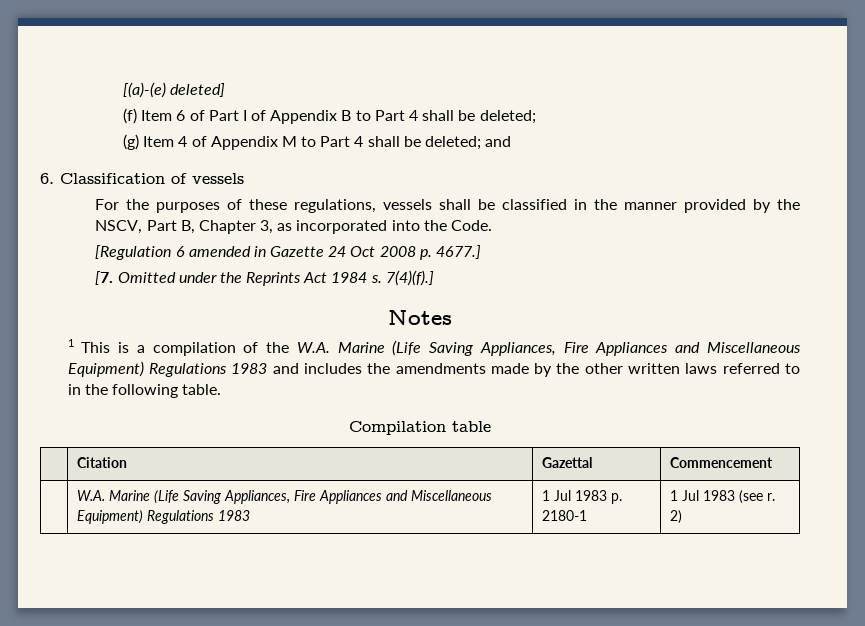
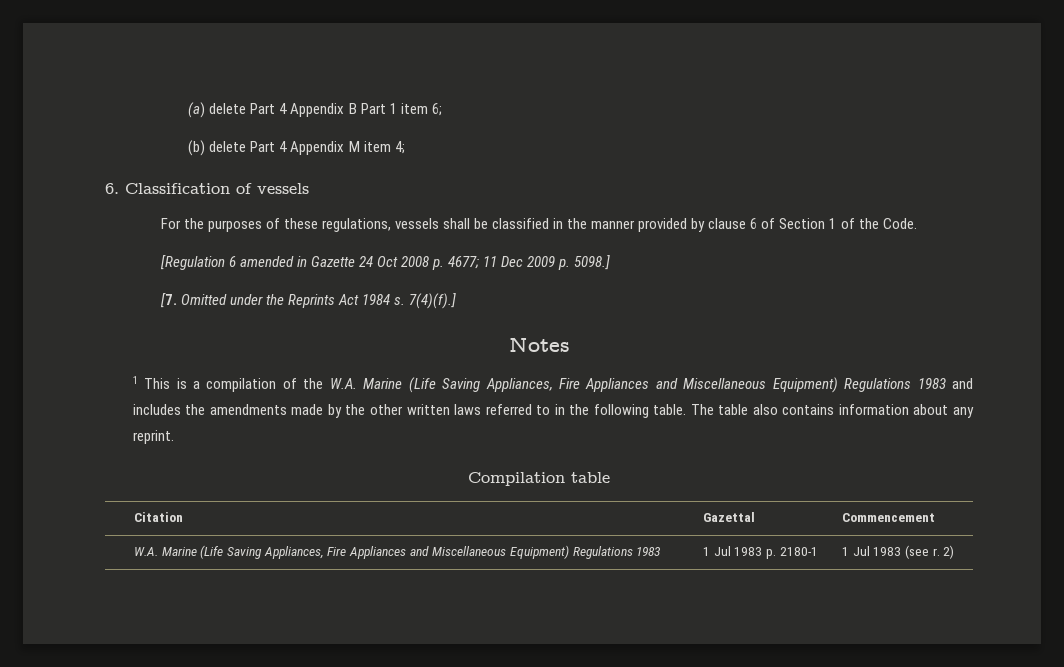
- [(a)-(e) deleted]
- (f) Item 6 of Part I of Appendix B to Part 4 shall be deleted;
- (g) Item 4 of Appendix M to Part 4 shall be deleted; and
+ (a) delete Part 4 Appendix B Part 1 item 6;
+ (b) delete Part 4 Appendix M item 4;
- For the purposes of these regulations, vessels shall be classified in the manner provided by the NSCV, Part B, Chapter 3, as incorporated into the Code.
+ For the purposes of these regulations, vessels shall be classified in the manner provided by clause 6 of Section 1 of the Code.
- [Regulation 6 amended in Gazette 24 Oct 2008 p. 4677.]
+ [Regulation 6 amended in Gazette 24 Oct 2008 p. 4677; 11 Dec 2009 p. 5098.]
+ The table also contains information about any reprint.

